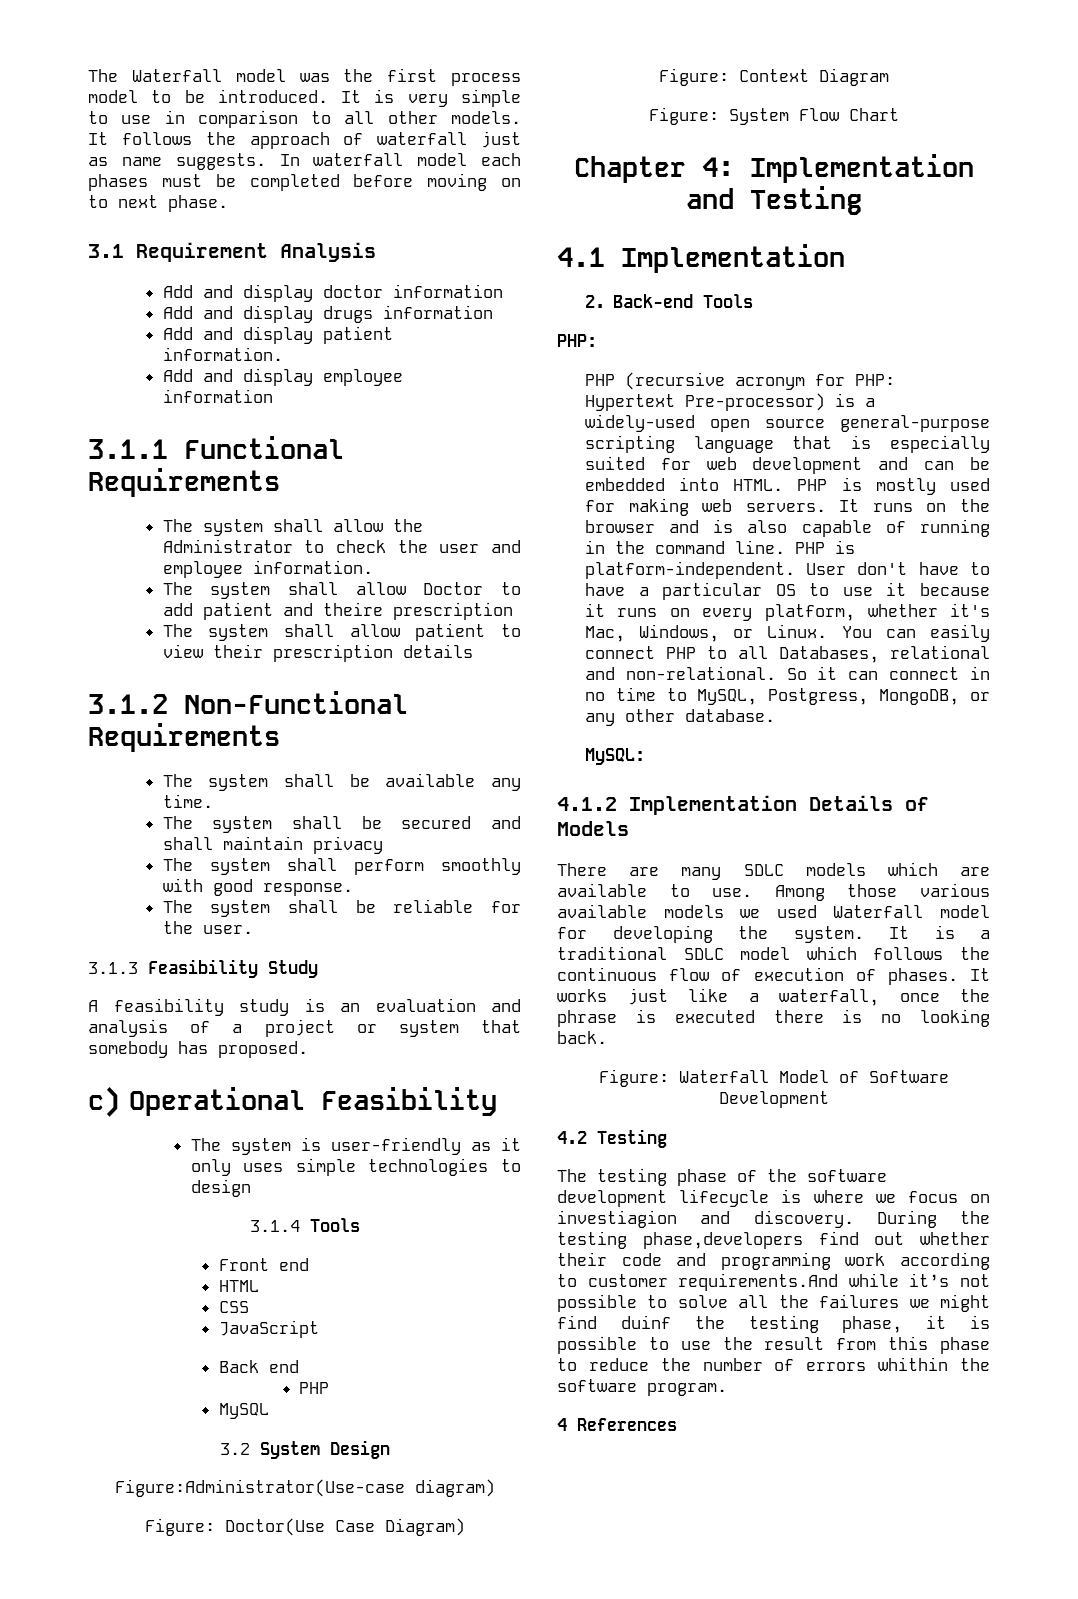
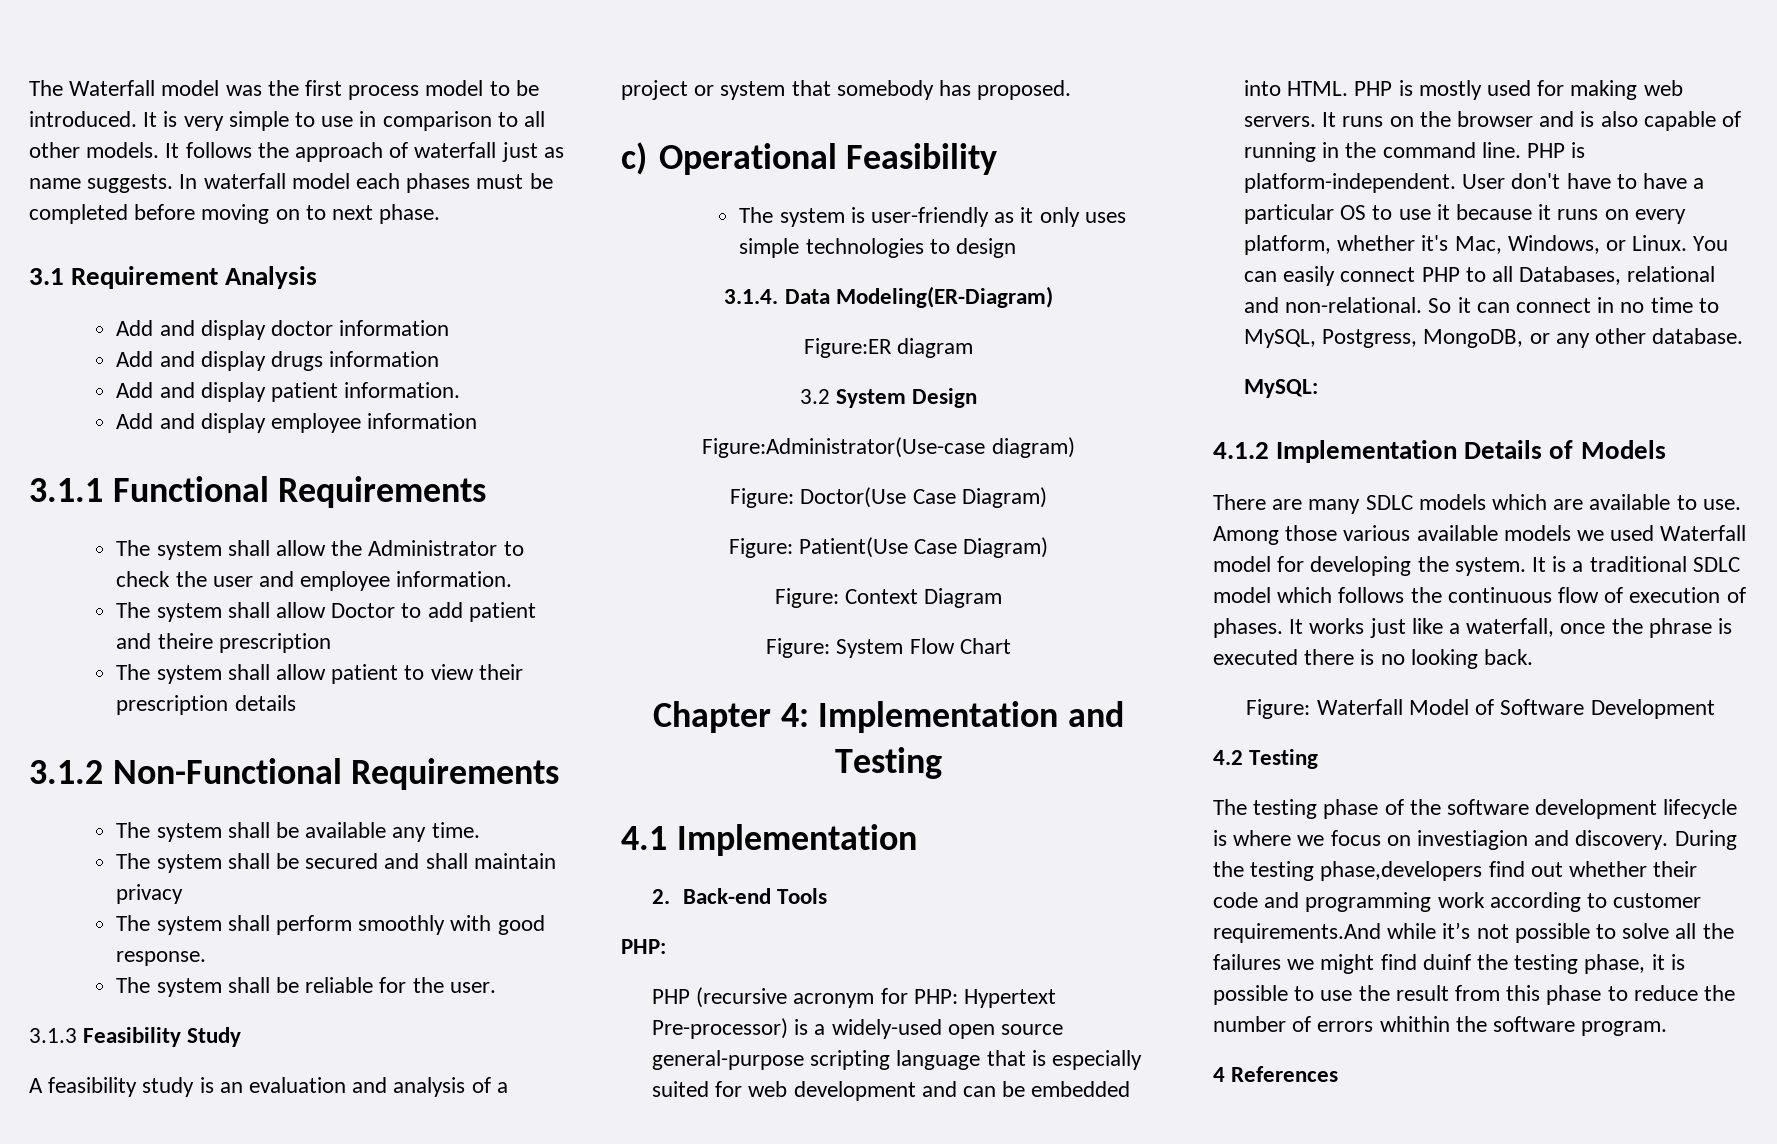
- 3.1.4 Tools
- Front end
- HTML
- CSS
- JavaScript
- Back end
- PHP
- MySQL
+ 3.1.4. Data Modeling(ER-Diagram)
+ Figure:ER diagram
+ Figure: Patient(Use Case Diagram)

